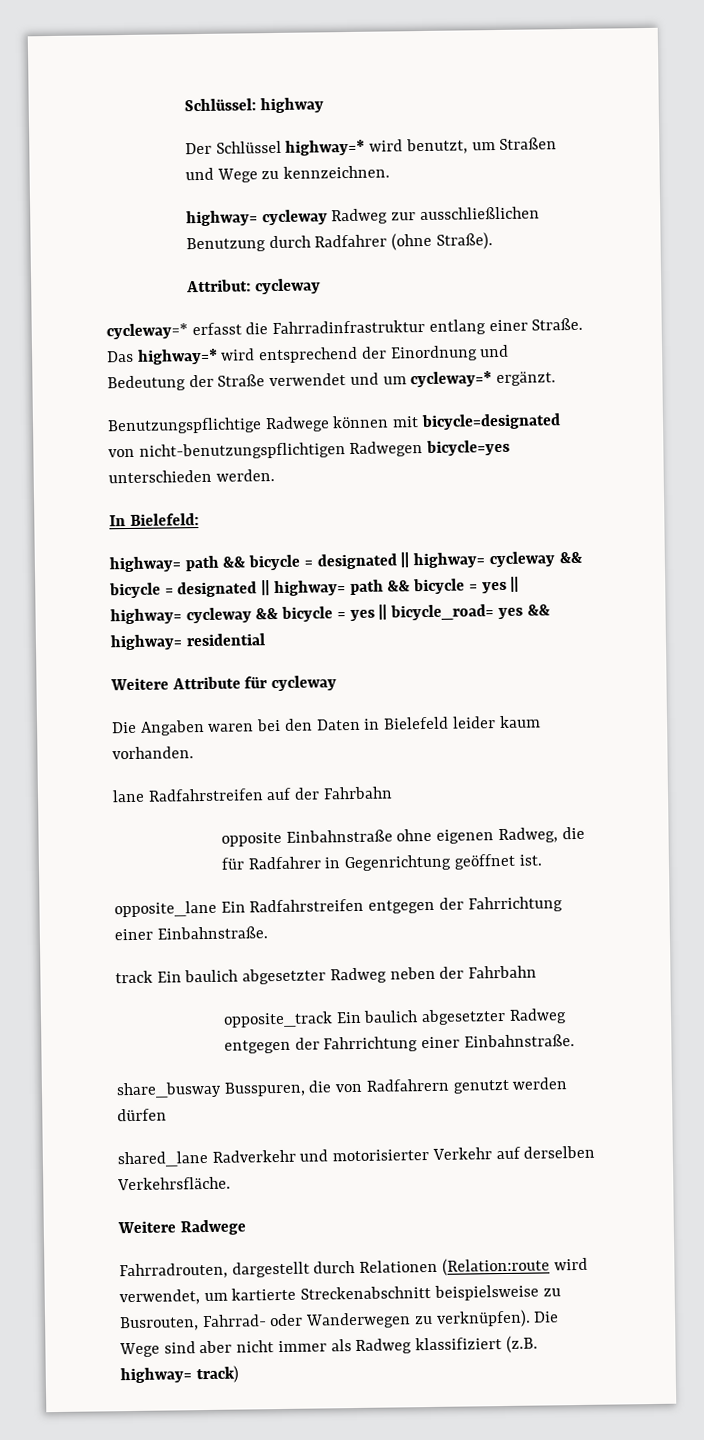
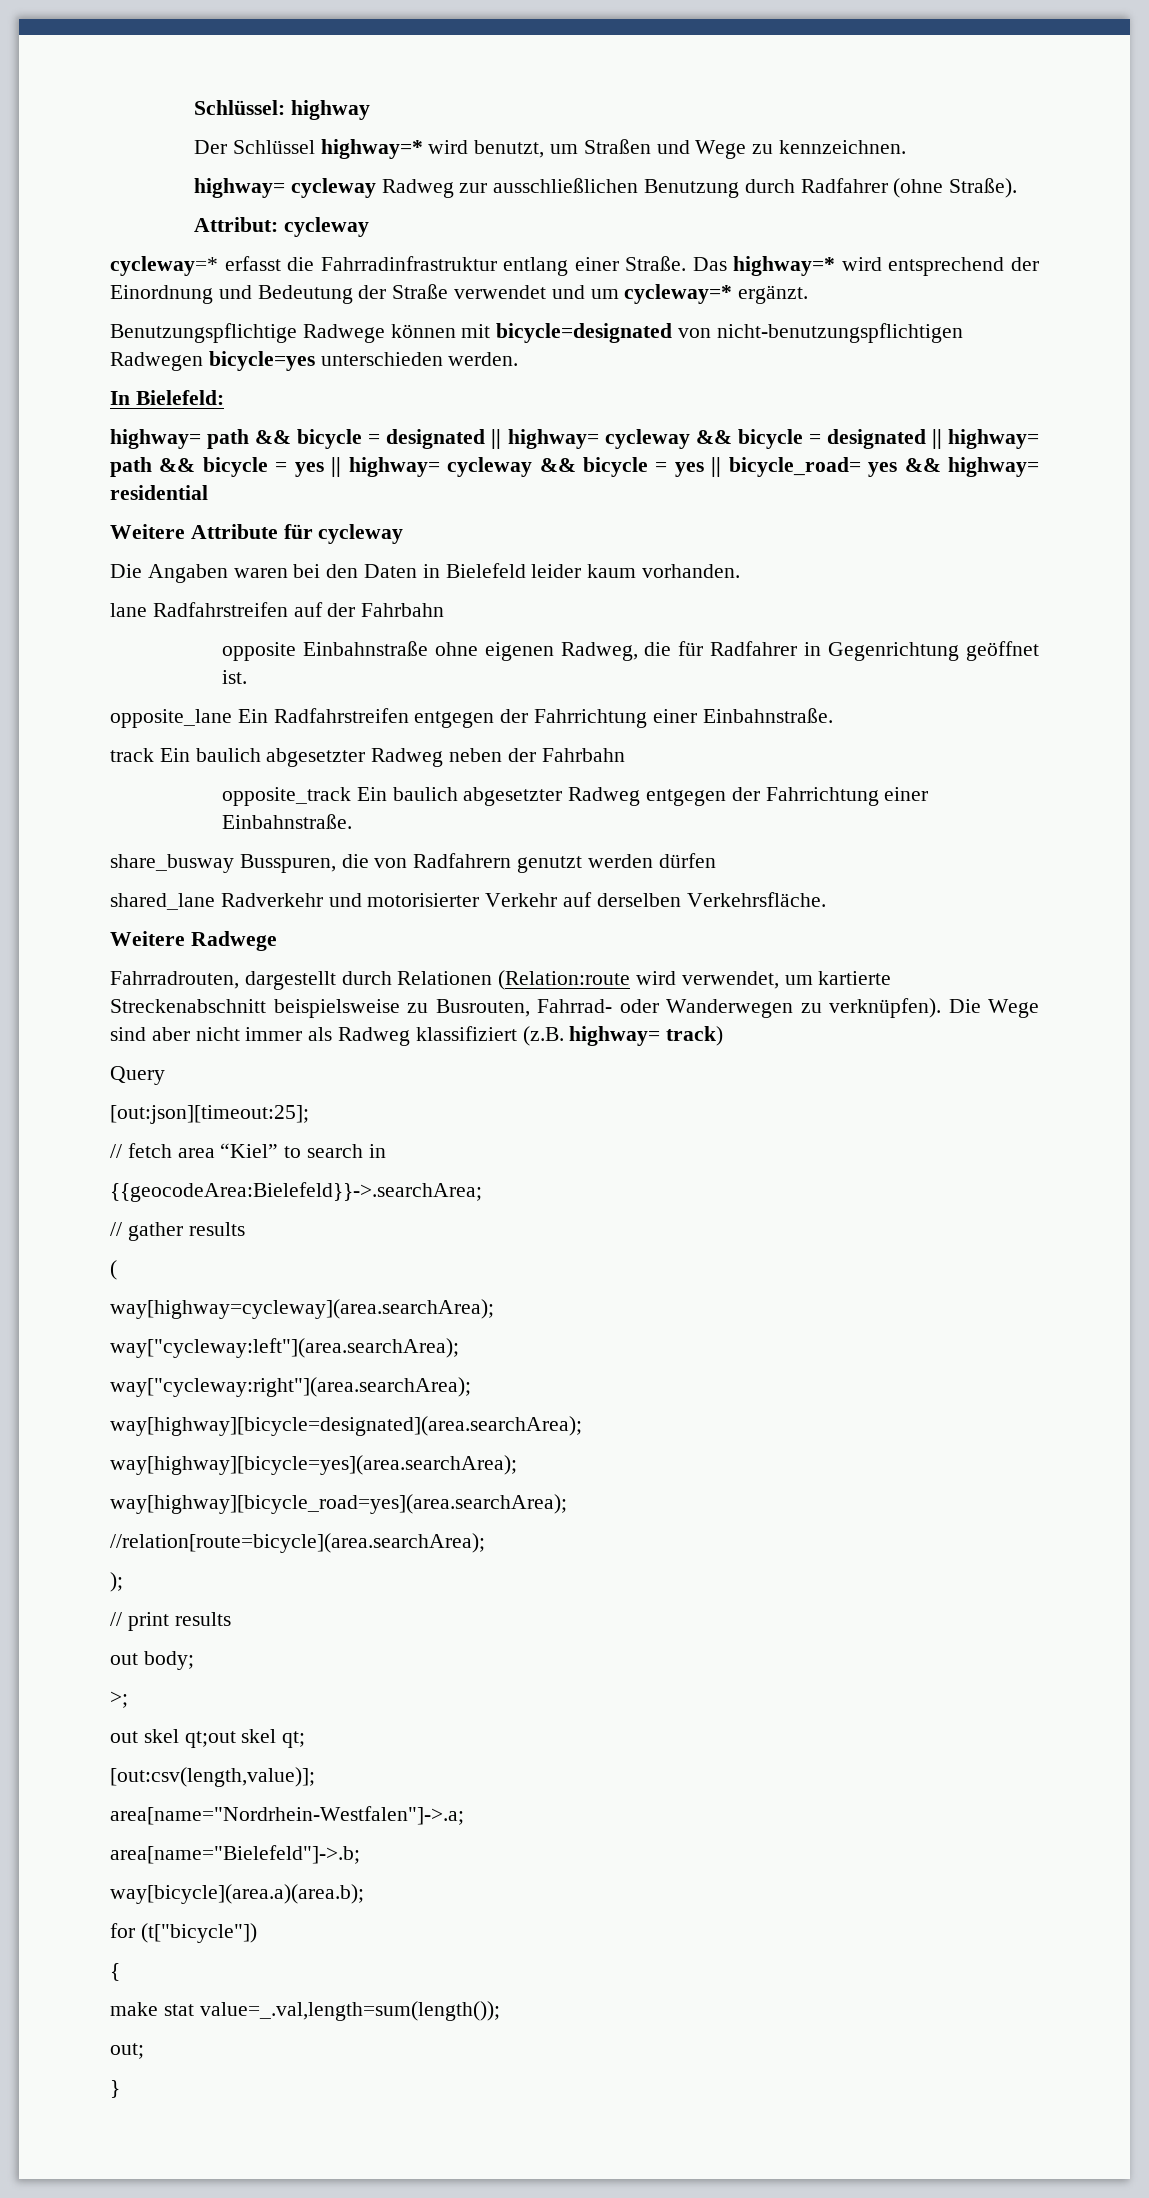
+ Query
+ [out:json][timeout:25];
+ // fetch area “Kiel” to search in
+ {{geocodeArea:Bielefeld}}->.searchArea;
+ // gather results
+ (
+ way[highway=cycleway](area.searchArea);
+ way["cycleway:left"](area.searchArea);
+ way["cycleway:right"](area.searchArea);
+ way[highway][bicycle=designated](area.searchArea);
+ way[highway][bicycle=yes](area.searchArea);
+ way[highway][bicycle_road=yes](area.searchArea);
+ //relation[route=bicycle](area.searchArea);
+ );
+ // print results
+ out body;
+ >;
+ out skel qt;out skel qt;
+ [out:csv(length,value)];
+ area[name="Nordrhein-Westfalen"]->.a;
+ area[name="Bielefeld"]->.b;
+ way[bicycle](area.a)(area.b);
+ for (t["bicycle"])
+ {
+ make stat value=_.val,length=sum(length());
+ out;
+ }

